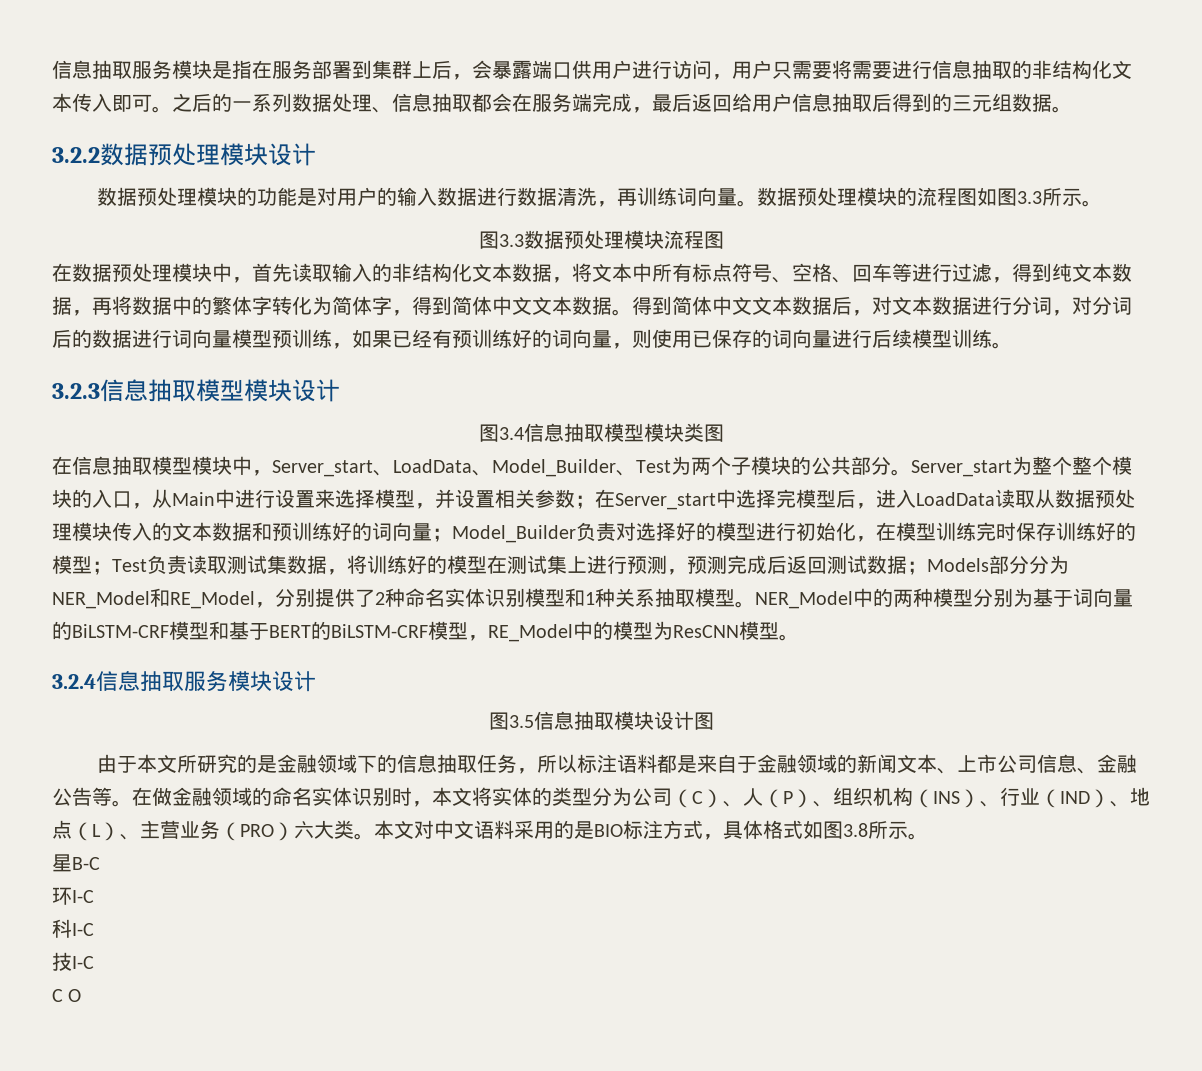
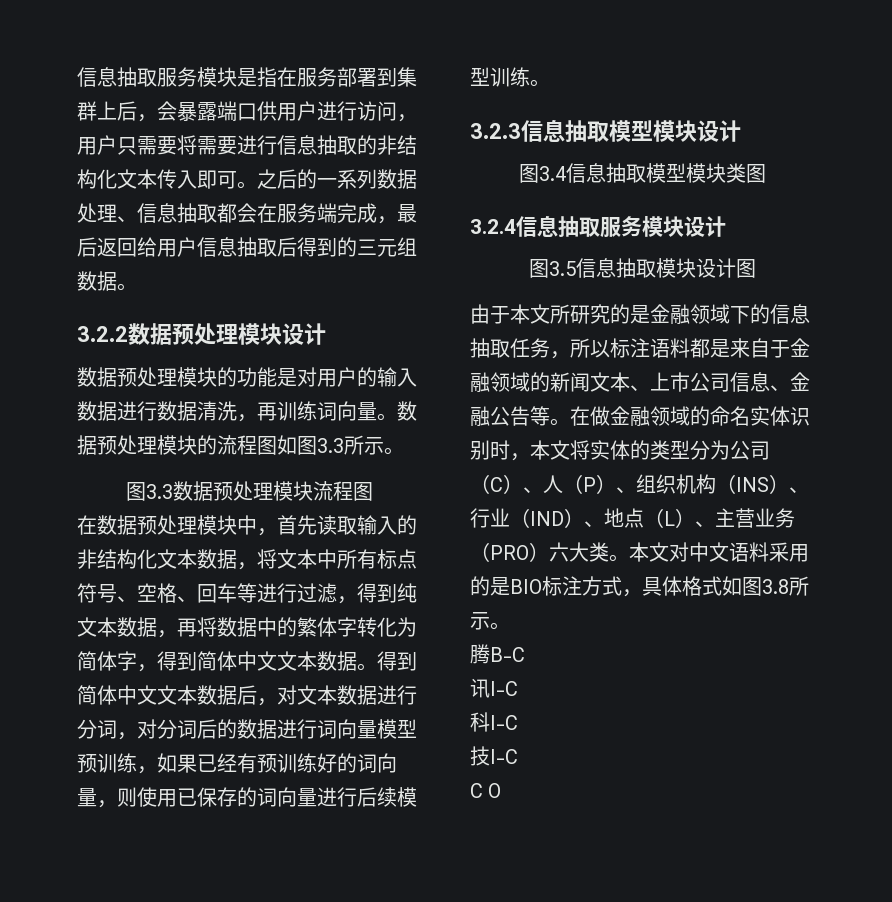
- 在信息抽取模型模块中，Server_start、LoadData、Model_Builder、Test为两个子模块的公共部分。Server_start为整个整个模块的入口，从Main中进行设置来选择模型，并设置相关参数；在Server_start中选择完模型后，进入LoadData读取从数据预处理模块传入的文本数据和预训练好的词向量；Model_Builder负责对选择好的模型进行初始化，在模型训练完时保存训练好的模型；Test负责读取测试集数据，将训练好的模型在测试集上进行预测，预测完成后返回测试数据；Models部分分为NER_Model和RE_Model，分别提供了2种命名实体识别模型和1种关系抽取模型。NER_Model中的两种模型分别为基于词向量的BiLSTM-CRF模型和基于BERT的BiLSTM-CRF模型，RE_Model中的模型为ResCNN模型。
- 星B-C
+ 腾B-C
- 环I-C
+ 讯I-C

